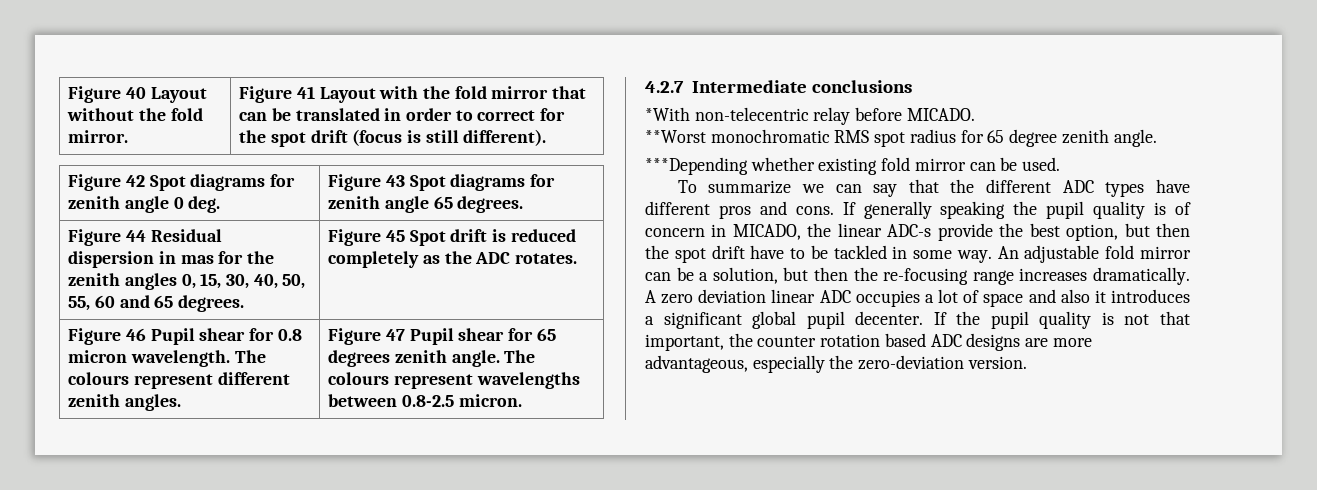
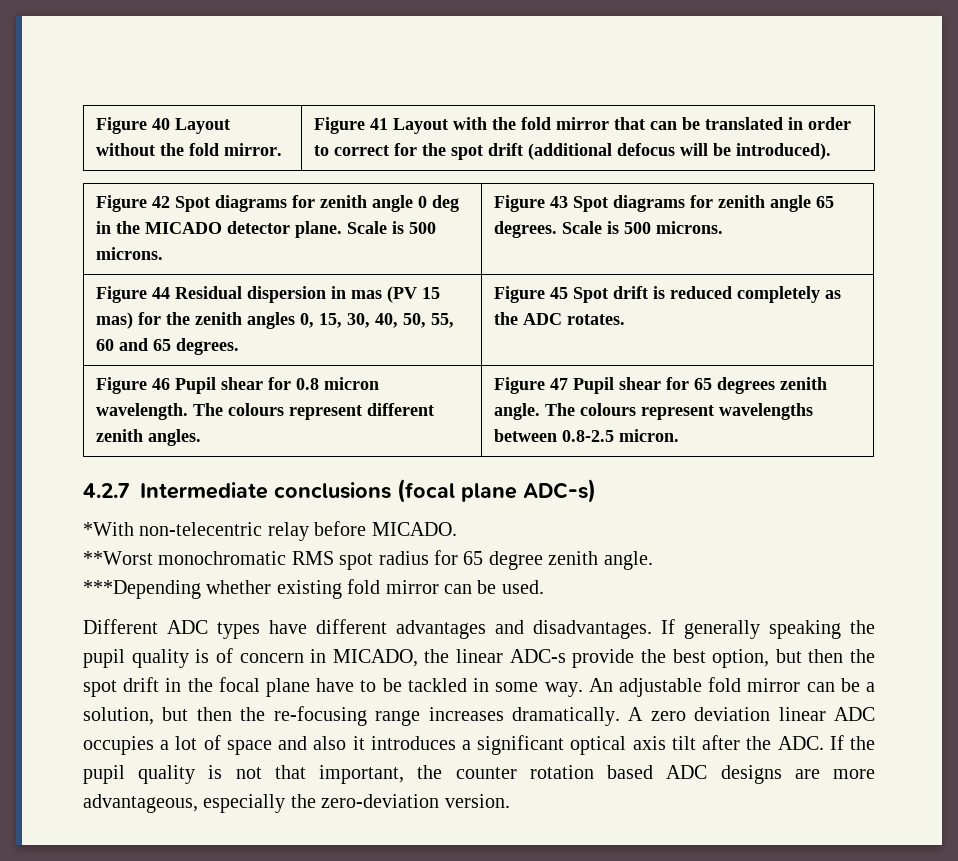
- Figure 40 Layout without the fold mirror. | Figure 41 Layout with the fold mirror that can be translated in order to correct for the spot drift (focus is still different).
+ Figure 40 Layout without the fold mirror. | Figure 41 Layout with the fold mirror that can be translated in order to correct for the spot drift (additional defocus will be introduced).
- Figure 42 Spot diagrams for zenith angle 0 deg. | Figure 43 Spot diagrams for zenith angle 65 degrees.
+ Figure 42 Spot diagrams for zenith angle 0 deg in the MICADO detector plane. Scale is 500 microns. | Figure 43 Spot diagrams for zenith angle 65 degrees. Scale is 500 microns.
- Figure 44 Residual dispersion in mas for the zenith angles 0, 15, 30, 40, 50, 55, 60 and 65 degrees. | Figure 45 Spot drift is reduced completely as the ADC rotates.
+ Figure 44 Residual dispersion in mas (PV 15 mas) for the zenith angles 0, 15, 30, 40, 50, 55, 60 and 65 degrees. | Figure 45 Spot drift is reduced completely as the ADC rotates.
- 4.2.7 Intermediate conclusions
+ 4.2.7 Intermediate conclusions (focal plane ADC-s)
- To summarize we can say that the different ADC types have different pros and cons.
+ Different ADC types have different advantages and disadvantages.
- If generally speaking the pupil quality is of concern in MICADO, the linear ADC-s provide the best option, but then the spot drift have to be tackled in some way.
+ If generally speaking the pupil quality is of concern in MICADO, the linear ADC-s provide the best option, but then the spot drift in the focal plane have to be tackled in some way.
- A zero deviation linear ADC occupies a lot of space and also it introduces a significant global pupil decenter. If the pupil quality is not that important, the counter rotation based ADC designs are more advantageous, especially the zero-deviation version.
+ A zero deviation linear ADC occupies a lot of space and also it introduces a significant optical axis tilt after the ADC. If the pupil quality is not that important, the counter rotation based ADC designs are more advantageous, especially the zero-deviation version.

